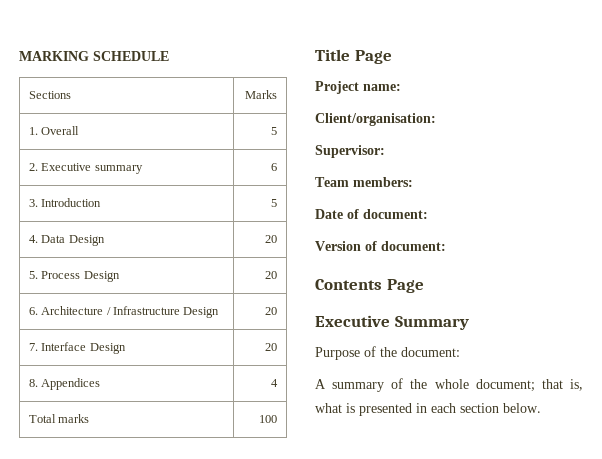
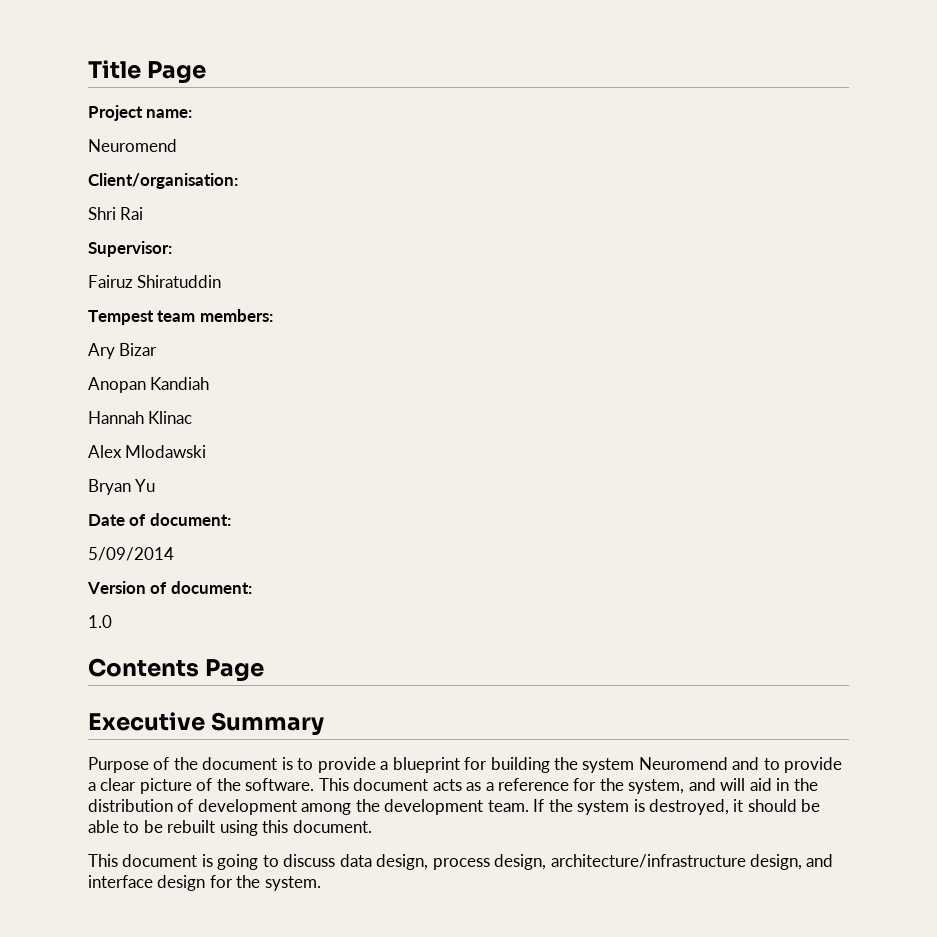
- MARKING SCHEDULE
- Sections | Marks
- 1. Overall | 5
- 2. Executive summary | 6
- 3. Introduction | 5
- 4. Data Design | 20
- 5. Process Design | 20
- 6. Architecture / Infrastructure Design | 20
- 7. Interface Design | 20
- 8. Appendices | 4
- Total marks | 100
  Project name:
+ Neuromend
+ Shri Rai
- Team members:
+ Fairuz Shiratuddin
+ Tempest team members:
+ Ary Bizar
+ Anopan Kandiah
+ Hannah Klinac
+ Alex Mlodawski
+ Bryan Yu
+ 5/09/2014
+ 1.0
- Purpose of the document:
- A summary of the whole document; that is, what is presented in each section below.
+ Purpose of the document is to provide a blueprint for building the system Neuromend and to provide a clear picture of the software. This document acts as a reference for the system, and will aid in the distribution of development among the development team. If the system is destroyed, it should be able to be rebuilt using this document.
+ This document is going to discuss data design, process design, architecture/infrastructure design, and interface design for the system.

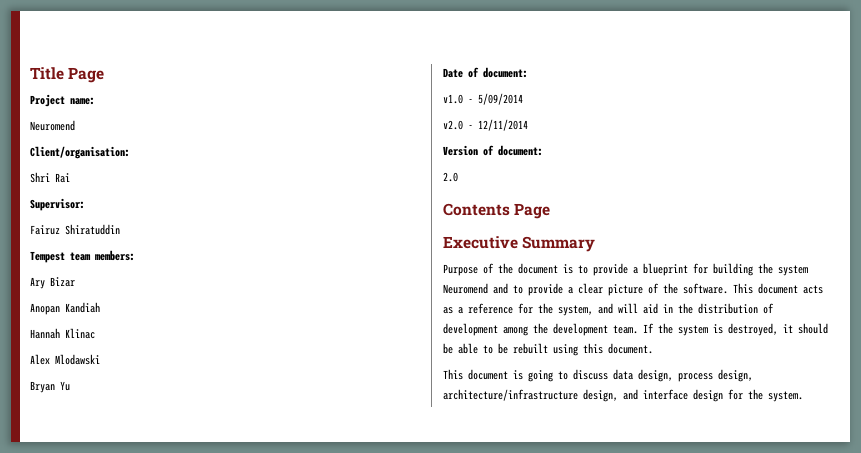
- 5/09/2014
+ v1.0 - 5/09/2014
+ v2.0 - 12/11/2014
- 1.0
+ 2.0

